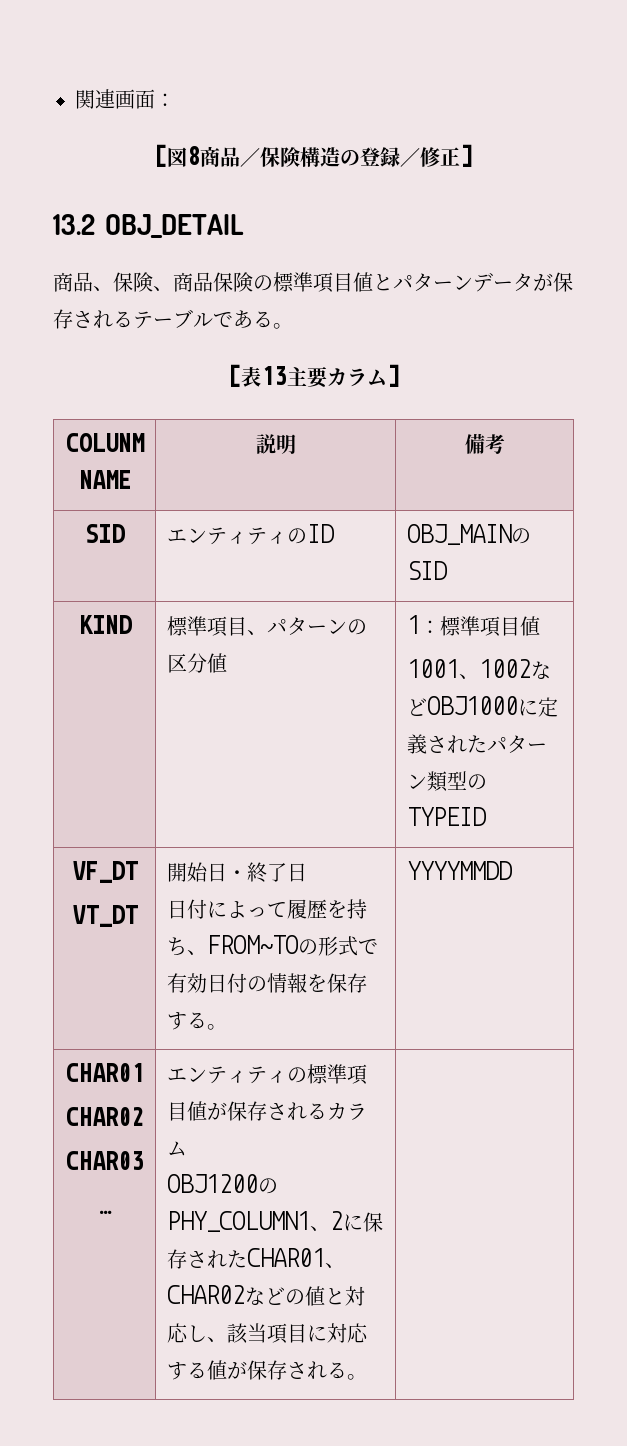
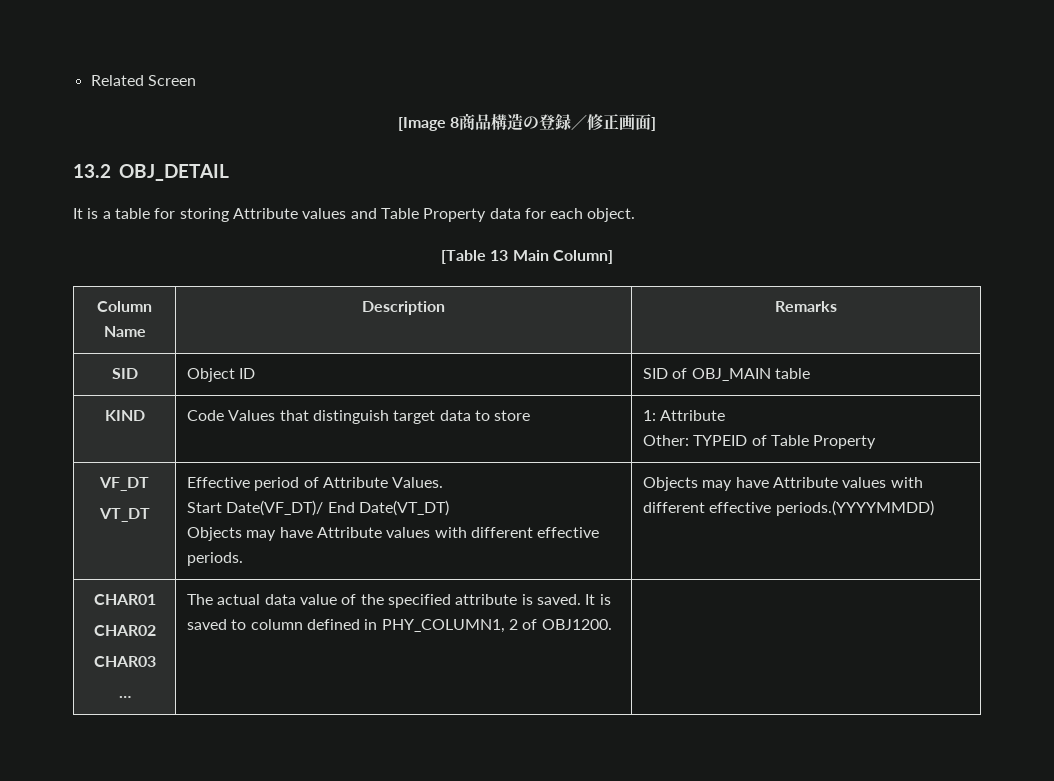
- 関連画面：
- [図8商品／保険構造の登録／修正]
+ Related Screen
+ [Image 8商品構造の登録／修正画面]
- 商品、保険、商品保険の標準項目値とパターンデータが保存されるテーブルである。
- [表13主要カラム]
- COLUNM NAME | 説明 | 備考
- SID | エンティティのID | OBJ_MAINのSID
- KIND | 標準項目、パターンの区分値 | 1：標準項目値
- 1001、1002などOBJ1000に定義されたパターン類型のTYPEID
+ It is a table for storing Attribute values and Table Property data for each object.
+ [Table 13 Main Column]
+ Column Name | Description | Remarks
+ SID | Object ID | SID of OBJ_MAIN table
+ KIND | Code Values that distinguish target data to store | 1: Attribute
+ Other: TYPEID of Table Property
  VF_DT
- VT_DT | 開始日・終了日
- 日付によって履歴を持ち、FROM~TOの形式で有効日付の情報を保存する。 | YYYYMMDD
+ VT_DT | Effective period of Attribute Values.
+ Start Date(VF_DT)/ End Date(VT_DT)
+ Objects may have Attribute values with different effective periods. | Objects may have Attribute values with different effective periods.(YYYYMMDD)
  CHAR01
  CHAR02
  CHAR03
- … | エンティティの標準項目値が保存されるカラム
- OBJ1200のPHY_COLUMN1、2に保存されたCHAR01、CHAR02などの値と対応し、該当項目に対応する値が保存される。 |
+ … | The actual data value of the specified attribute is saved. It is saved to column defined in PHY_COLUMN1, 2 of OBJ1200. |

